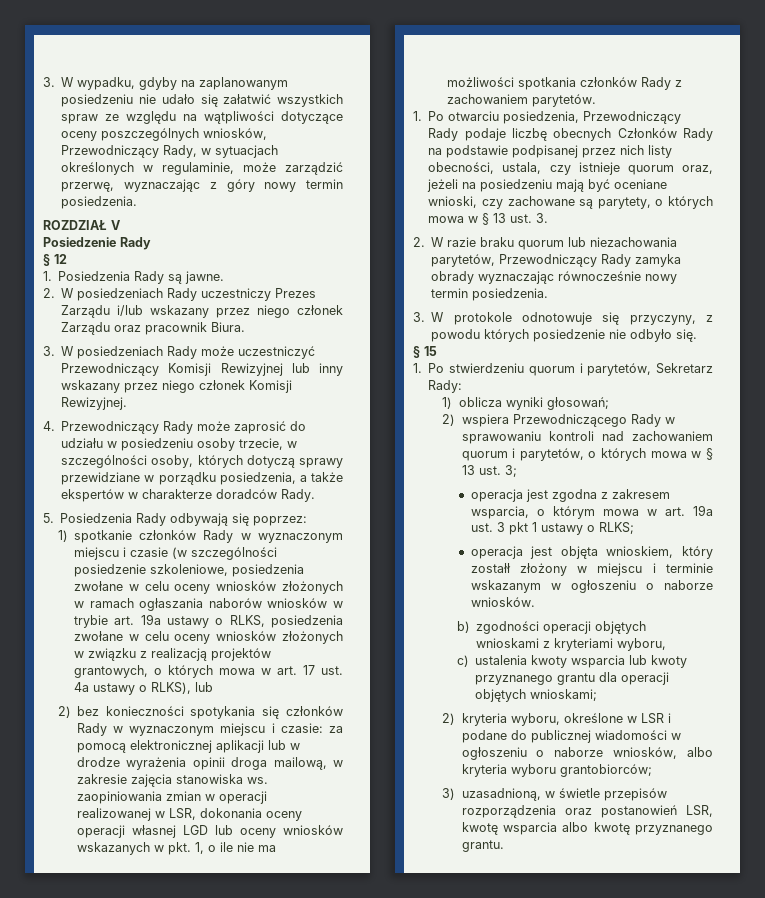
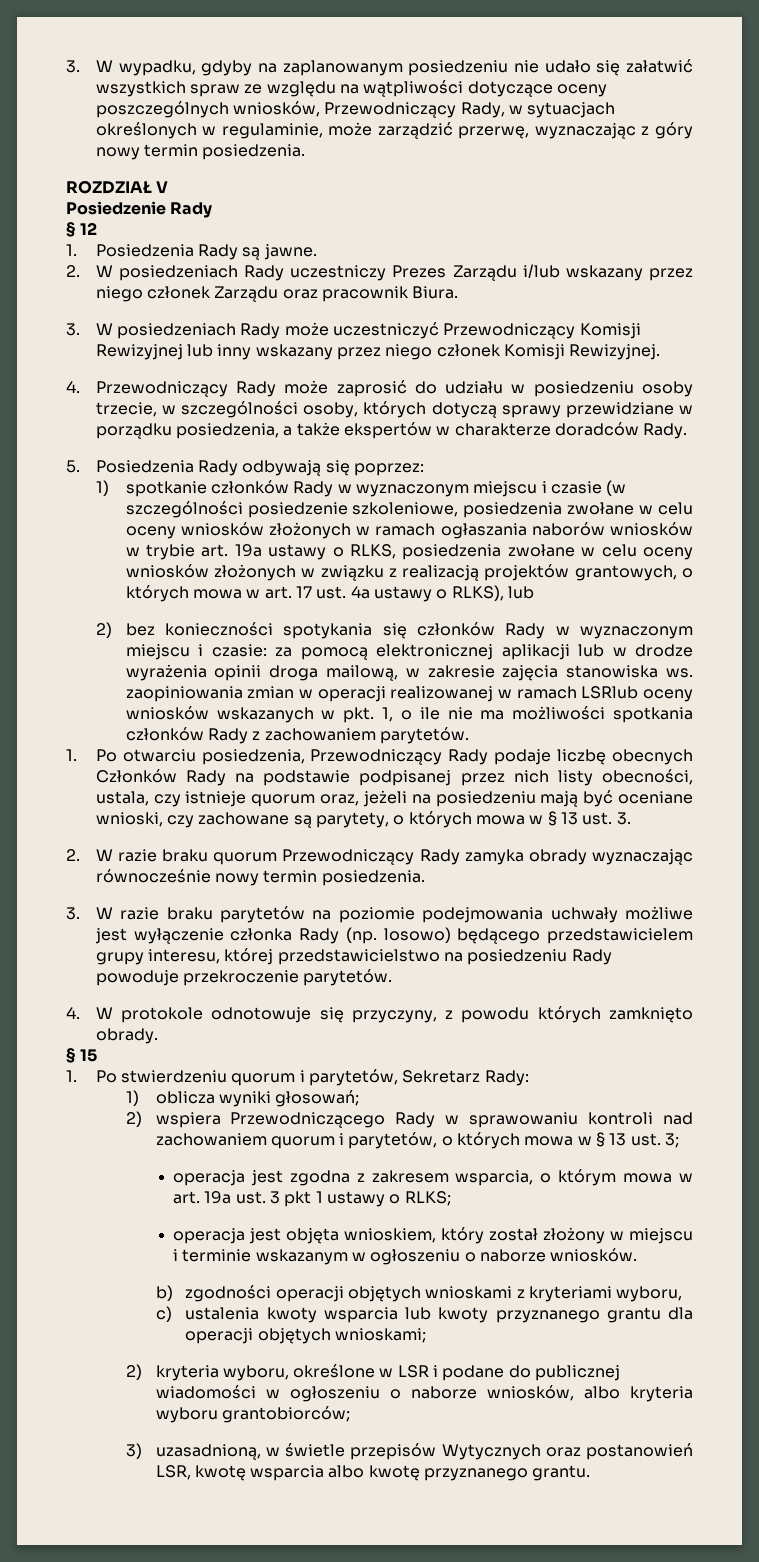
- 2) bez konieczności spotykania się członków Rady w wyznaczonym miejscu i czasie: za pomocą elektronicznej aplikacji lub w drodze wyrażenia opinii droga mailową, w zakresie zajęcia stanowiska ws. zaopiniowania zmian w operacji realizowanej w LSR, dokonania oceny operacji własnej LGD lub oceny wniosków wskazanych w pkt. 1, o ile nie ma możliwości spotkania członków Rady z zachowaniem parytetów.
+ 2) bez konieczności spotykania się członków Rady w wyznaczonym miejscu i czasie: za pomocą elektronicznej aplikacji lub w drodze wyrażenia opinii droga mailową, w zakresie zajęcia stanowiska ws. zaopiniowania zmian w operacji realizowanej w ramach LSRlub oceny wniosków wskazanych w pkt. 1, o ile nie ma możliwości spotkania członków Rady z zachowaniem parytetów.
- 2. W razie braku quorum lub niezachowania parytetów, Przewodniczący Rady zamyka obrady wyznaczając równocześnie nowy termin posiedzenia.
+ 2. W razie braku quorum Przewodniczący Rady zamyka obrady wyznaczając równocześnie nowy termin posiedzenia.
- 3. W protokole odnotowuje się przyczyny, z powodu których posiedzenie nie odbyło się.
+ 3. W razie braku parytetów na poziomie podejmowania uchwały możliwe jest wyłączenie członka Rady (np. losowo) będącego przedstawicielem grupy interesu, której przedstawicielstwo na posiedzeniu Rady powoduje przekroczenie parytetów.
+ 4. W protokole odnotowuje się przyczyny, z powodu których zamknięto obrady.
- operacja jest objęta wnioskiem, który zostałł złożony w miejscu i terminie wskazanym w ogłoszeniu o naborze wniosków.
+ operacja jest objęta wnioskiem, który został złożony w miejscu i terminie wskazanym w ogłoszeniu o naborze wniosków.
- 3) uzasadnioną, w świetle przepisów rozporządzenia oraz postanowień LSR, kwotę wsparcia albo kwotę przyznanego grantu.
+ 3) uzasadnioną, w świetle przepisów Wytycznych oraz postanowień LSR, kwotę wsparcia albo kwotę przyznanego grantu.

